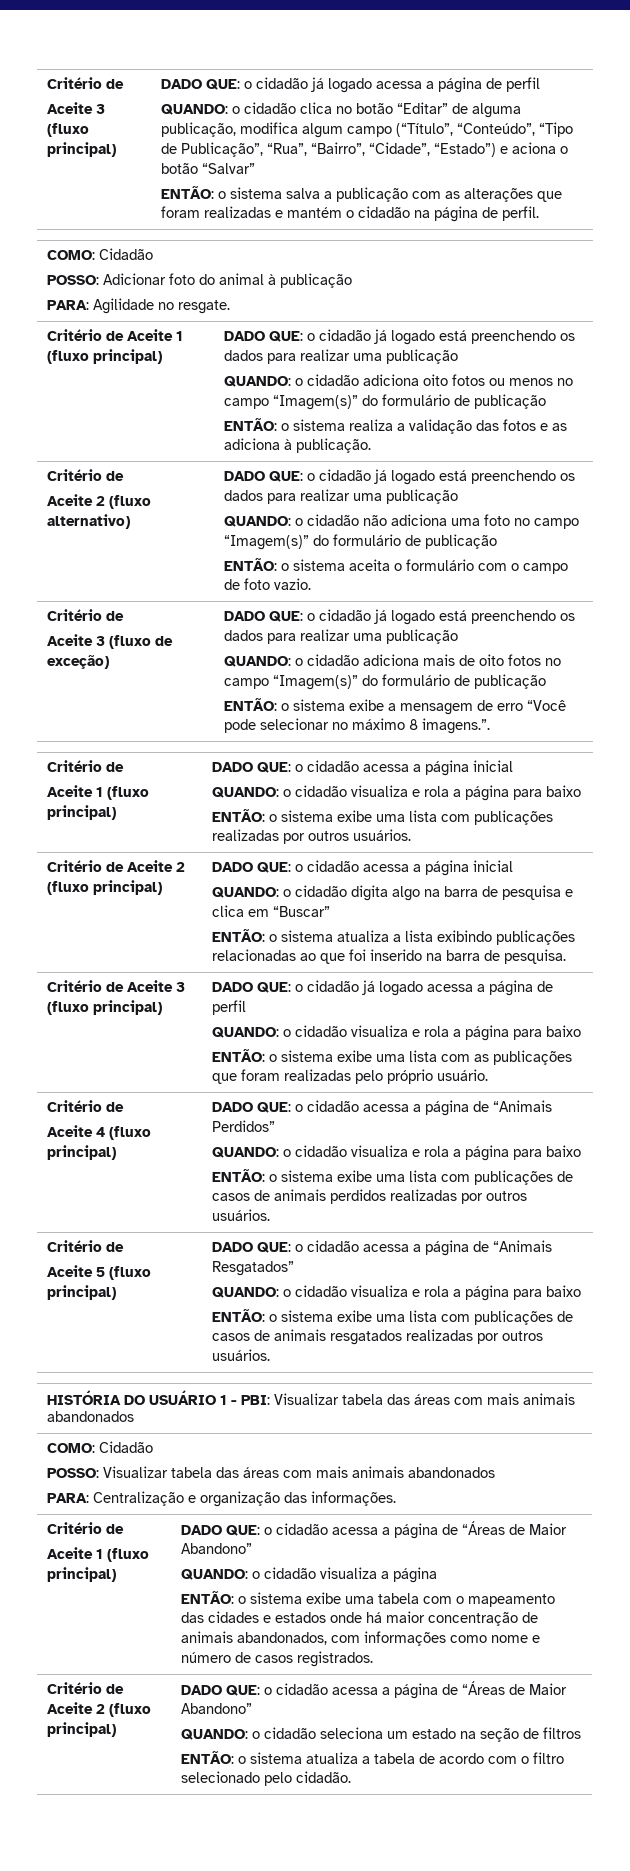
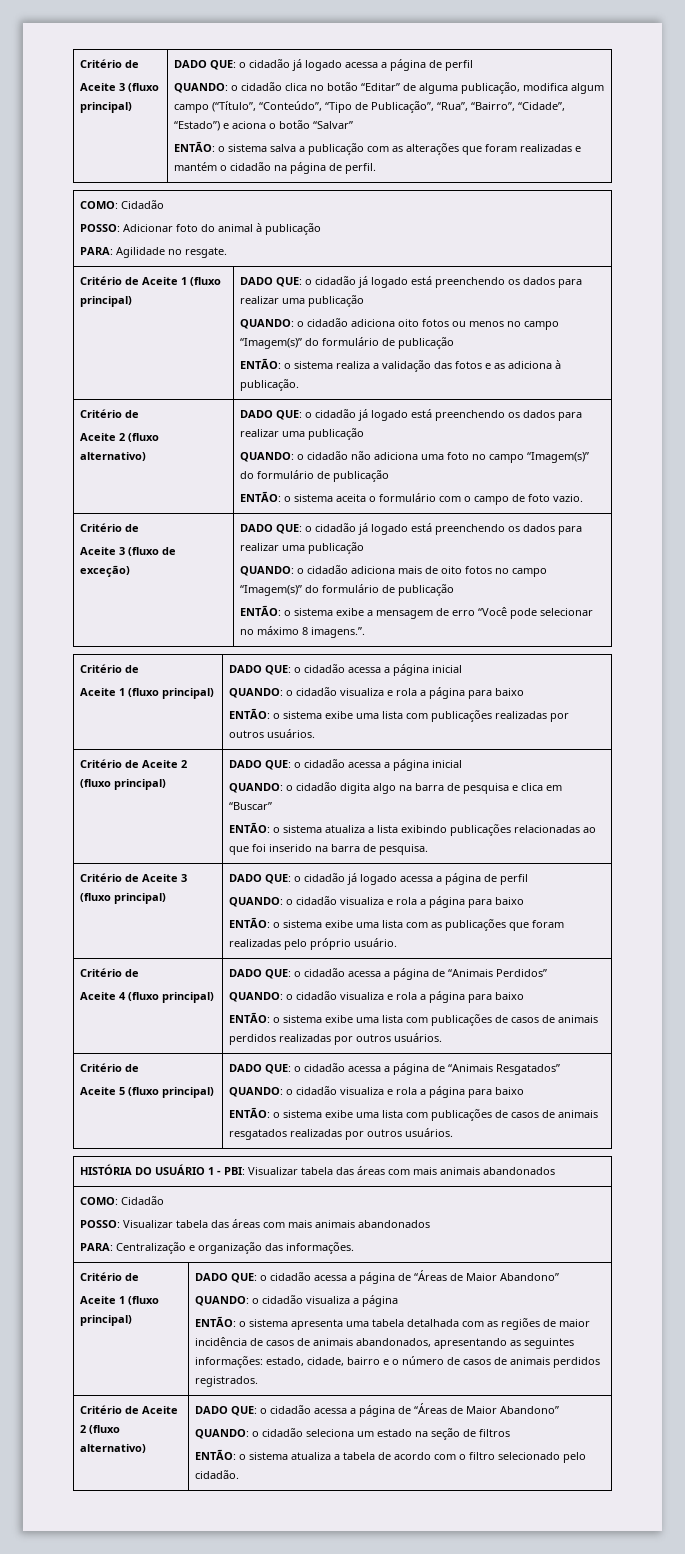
- ENTÃO: o sistema exibe uma tabela com o mapeamento das cidades e estados onde há maior concentração de animais abandonados, com informações como nome e número de casos registrados.
- Critério de Aceite 2 (fluxo principal)
+ ENTÃO: o sistema apresenta uma tabela detalhada com as regiões de maior incidência de casos de animais abandonados, apresentando as seguintes informações: estado, cidade, bairro e o número de casos de animais perdidos registrados.
+ Critério de Aceite 2 (fluxo alternativo)

